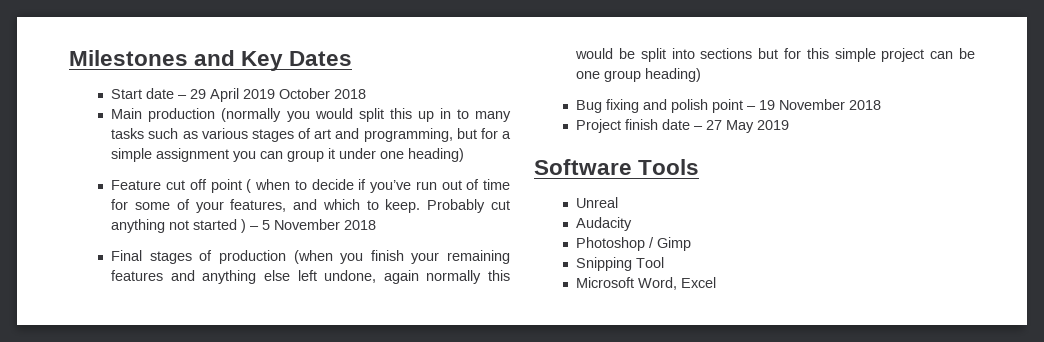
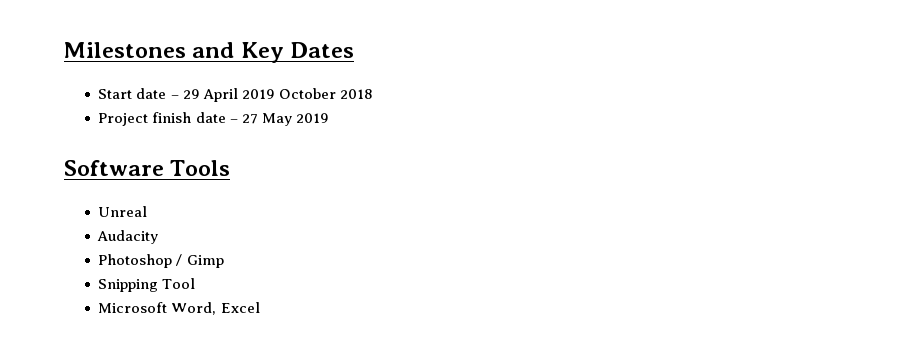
- Main production (normally you would split this up in to many tasks such as various stages of art and programming, but for a simple assignment you can group it under one heading)
- Feature cut off point ( when to decide if you’ve run out of time for some of your features, and which to keep. Probably cut anything not started ) – 5 November 2018
- Final stages of production (when you finish your remaining features and anything else left undone, again normally this would be split into sections but for this simple project can be one group heading)
- Bug fixing and polish point – 19 November 2018

